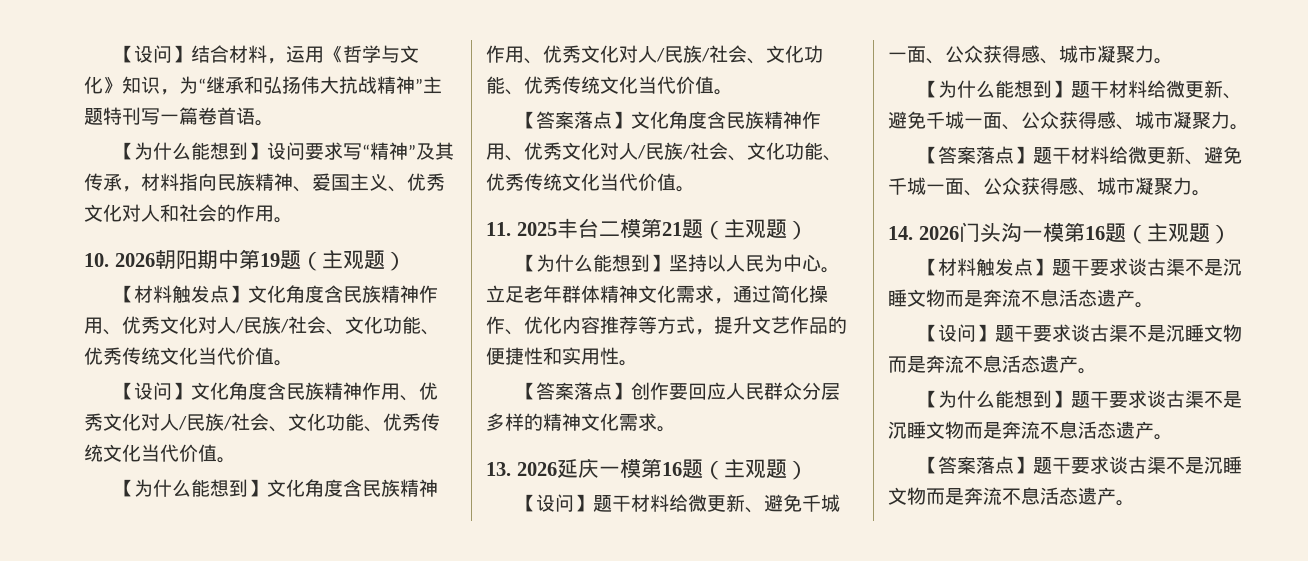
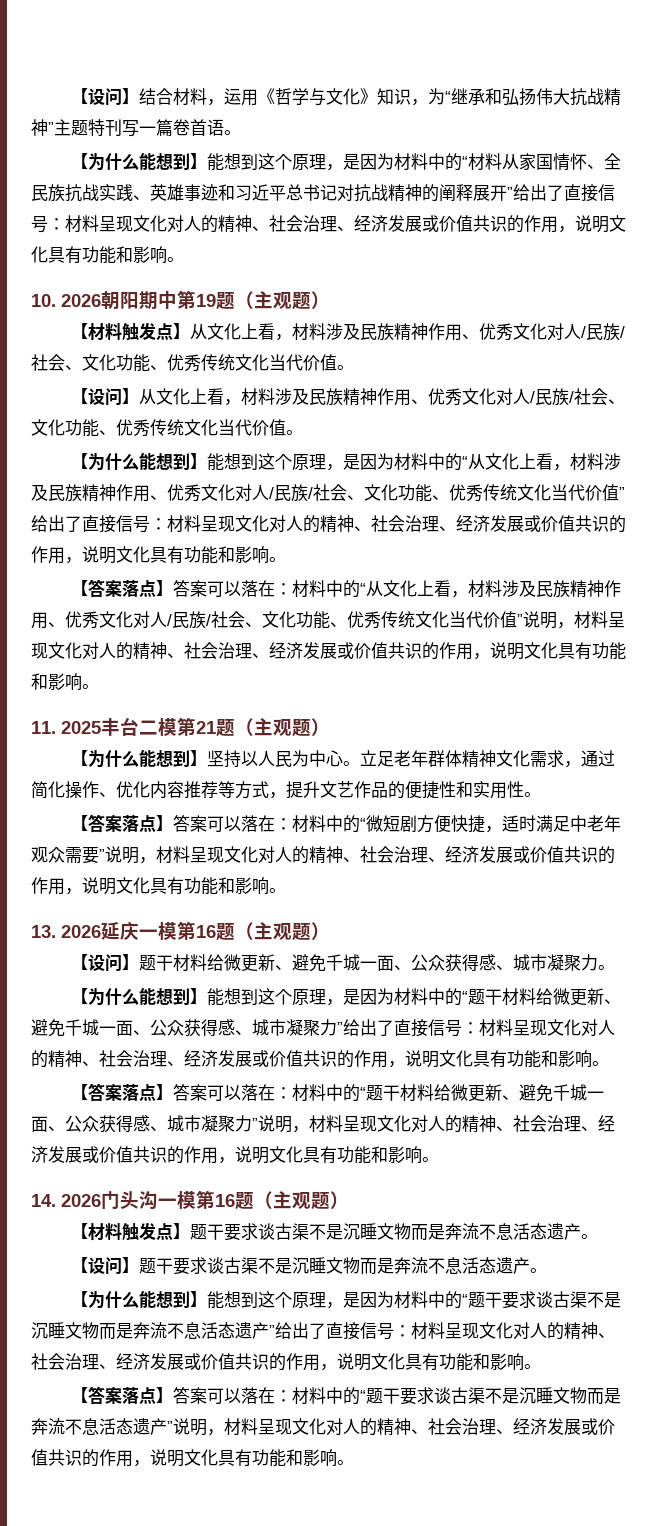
- 【为什么能想到】设问要求写“精神”及其传承，材料指向民族精神、爱国主义、优秀文化对人和社会的作用。
+ 【为什么能想到】能想到这个原理，是因为材料中的“材料从家国情怀、全民族抗战实践、英雄事迹和习近平总书记对抗战精神的阐释展开”给出了直接信号：材料呈现文化对人的精神、社会治理、经济发展或价值共识的作用，说明文化具有功能和影响。
- 【材料触发点】文化角度含民族精神作用、优秀文化对人/民族/社会、文化功能、优秀传统文化当代价值。
+ 【材料触发点】从文化上看，材料涉及民族精神作用、优秀文化对人/民族/社会、文化功能、优秀传统文化当代价值。
- 【设问】文化角度含民族精神作用、优秀文化对人/民族/社会、文化功能、优秀传统文化当代价值。
+ 【设问】从文化上看，材料涉及民族精神作用、优秀文化对人/民族/社会、文化功能、优秀传统文化当代价值。
- 【为什么能想到】文化角度含民族精神作用、优秀文化对人/民族/社会、文化功能、优秀传统文化当代价值。
- 【答案落点】文化角度含民族精神作用、优秀文化对人/民族/社会、文化功能、优秀传统文化当代价值。
+ 【为什么能想到】能想到这个原理，是因为材料中的“从文化上看，材料涉及民族精神作用、优秀文化对人/民族/社会、文化功能、优秀传统文化当代价值”给出了直接信号：材料呈现文化对人的精神、社会治理、经济发展或价值共识的作用，说明文化具有功能和影响。
+ 【答案落点】答案可以落在：材料中的“从文化上看，材料涉及民族精神作用、优秀文化对人/民族/社会、文化功能、优秀传统文化当代价值”说明，材料呈现文化对人的精神、社会治理、经济发展或价值共识的作用，说明文化具有功能和影响。
- 【答案落点】创作要回应人民群众分层多样的精神文化需求。
+ 【答案落点】答案可以落在：材料中的“微短剧方便快捷，适时满足中老年观众需要”说明，材料呈现文化对人的精神、社会治理、经济发展或价值共识的作用，说明文化具有功能和影响。
- 【为什么能想到】题干材料给微更新、避免千城一面、公众获得感、城市凝聚力。
- 【答案落点】题干材料给微更新、避免千城一面、公众获得感、城市凝聚力。
+ 【为什么能想到】能想到这个原理，是因为材料中的“题干材料给微更新、避免千城一面、公众获得感、城市凝聚力”给出了直接信号：材料呈现文化对人的精神、社会治理、经济发展或价值共识的作用，说明文化具有功能和影响。
+ 【答案落点】答案可以落在：材料中的“题干材料给微更新、避免千城一面、公众获得感、城市凝聚力”说明，材料呈现文化对人的精神、社会治理、经济发展或价值共识的作用，说明文化具有功能和影响。
- 【为什么能想到】题干要求谈古渠不是沉睡文物而是奔流不息活态遗产。
- 【答案落点】题干要求谈古渠不是沉睡文物而是奔流不息活态遗产。
+ 【为什么能想到】能想到这个原理，是因为材料中的“题干要求谈古渠不是沉睡文物而是奔流不息活态遗产”给出了直接信号：材料呈现文化对人的精神、社会治理、经济发展或价值共识的作用，说明文化具有功能和影响。
+ 【答案落点】答案可以落在：材料中的“题干要求谈古渠不是沉睡文物而是奔流不息活态遗产”说明，材料呈现文化对人的精神、社会治理、经济发展或价值共识的作用，说明文化具有功能和影响。

